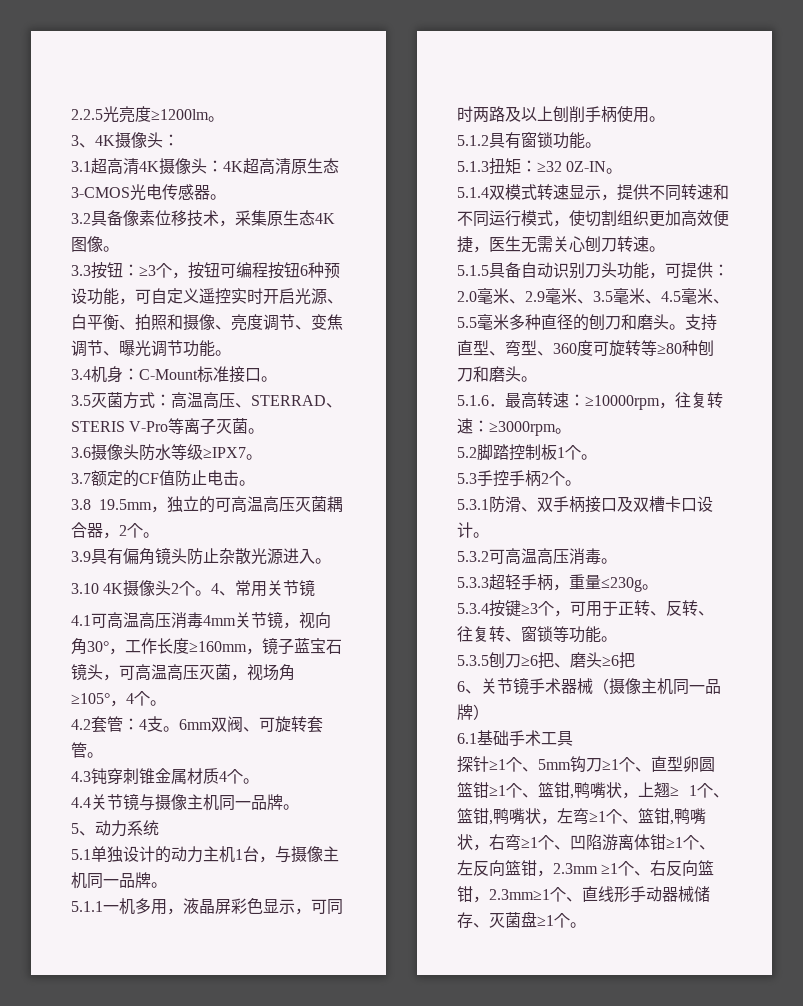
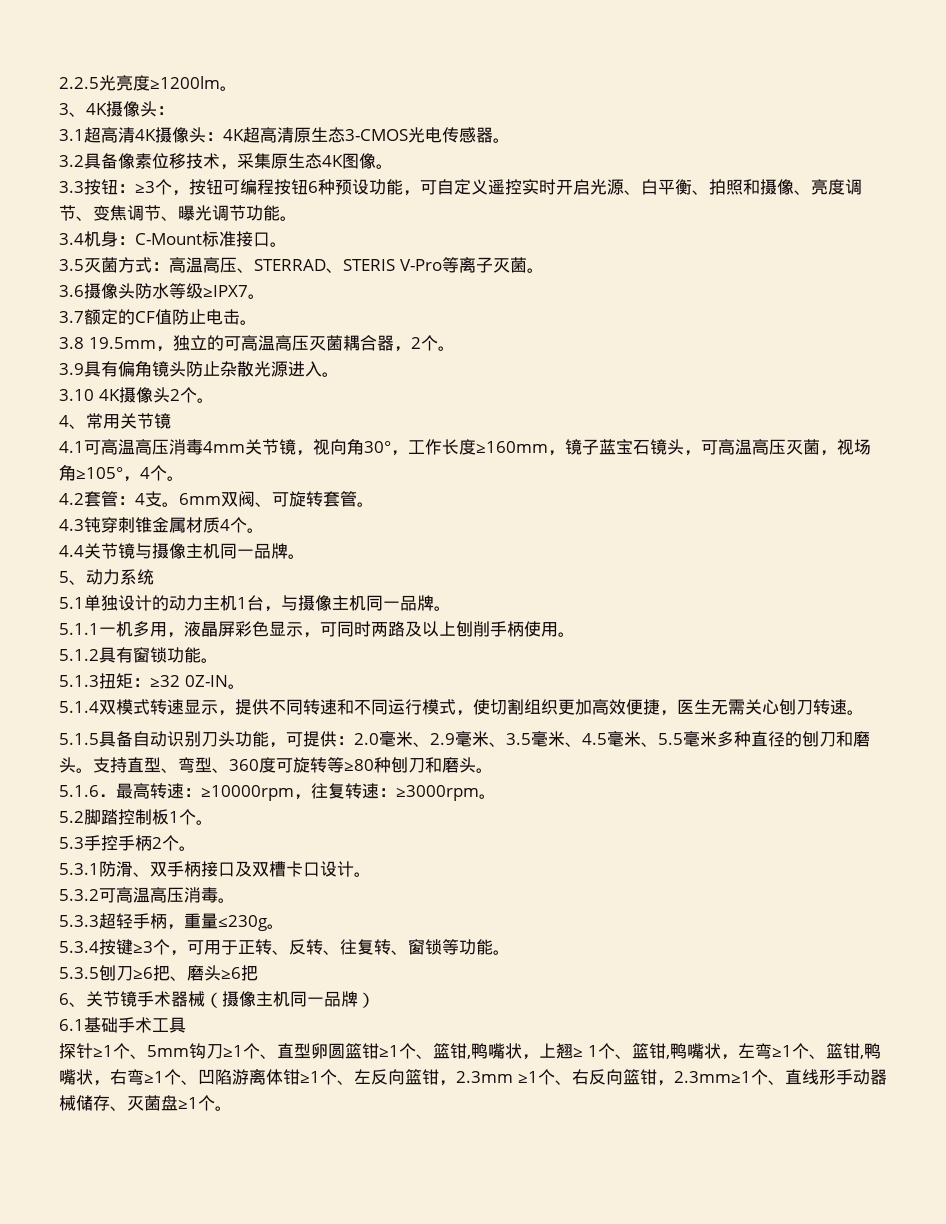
- 3.10 4K摄像头2个。4、常用关节镜
+ 3.10 4K摄像头2个。
+ 4、常用关节镜

